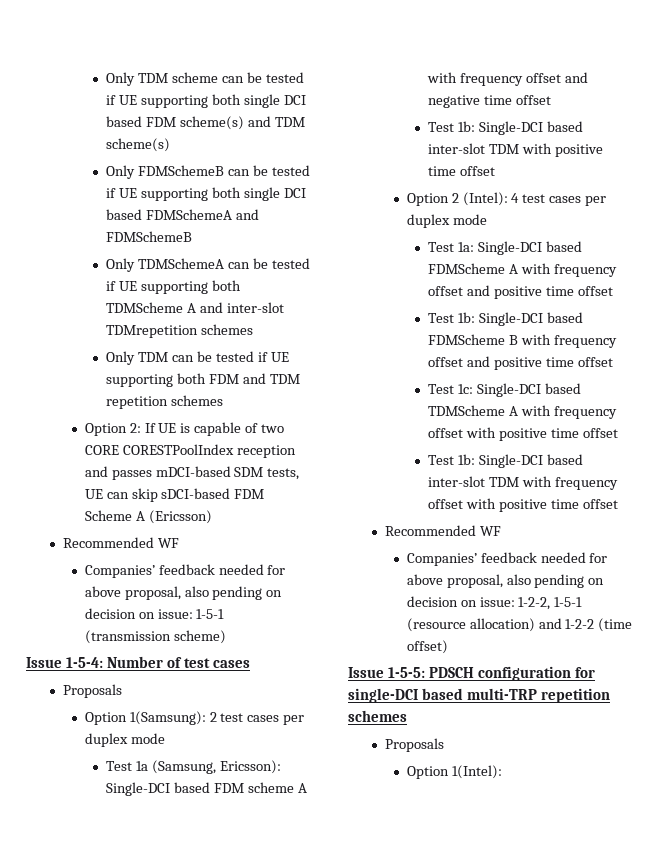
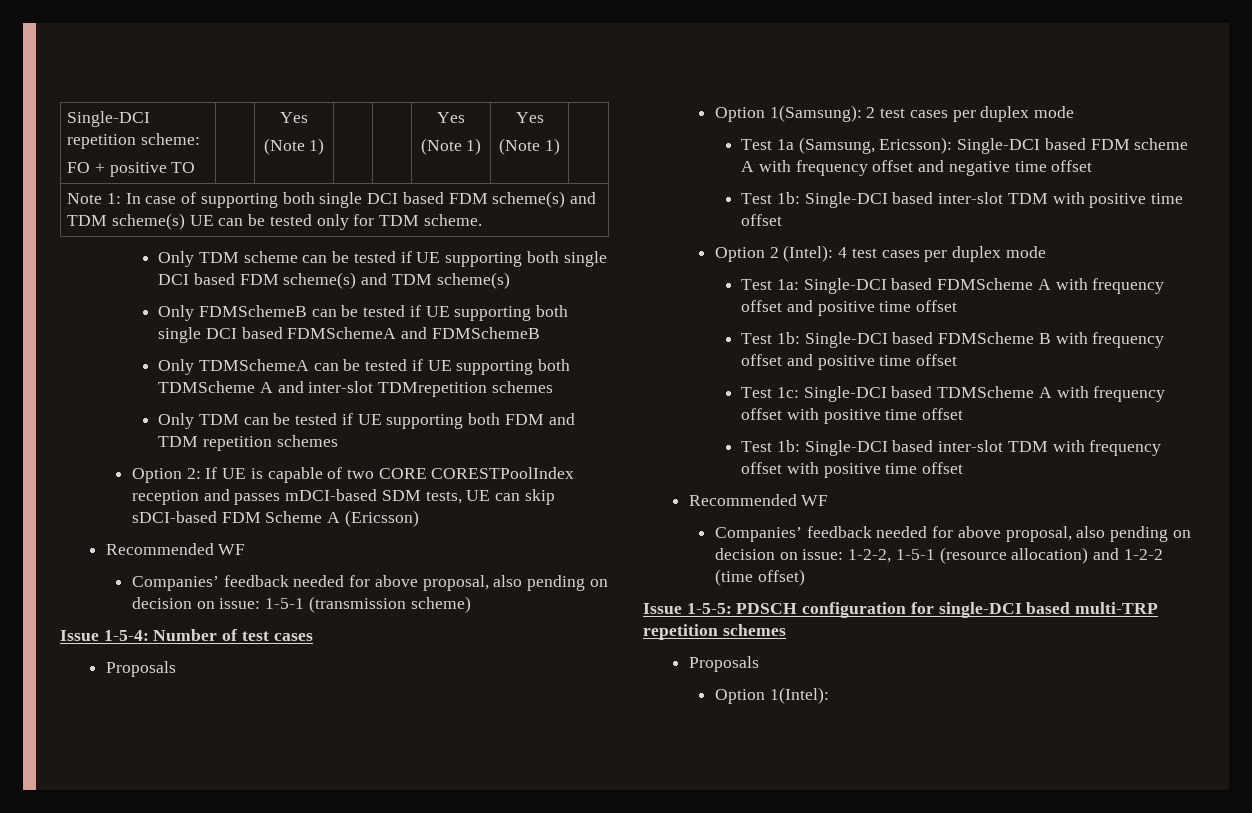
+ Single-DCI repetition scheme:
+ FO + positive TO | | Yes
+ (Note 1) | | | Yes
+ (Note 1) | Yes
+ (Note 1) |
+ Note 1: In case of supporting both single DCI based FDM scheme(s) and TDM scheme(s) UE can be tested only for TDM scheme.

